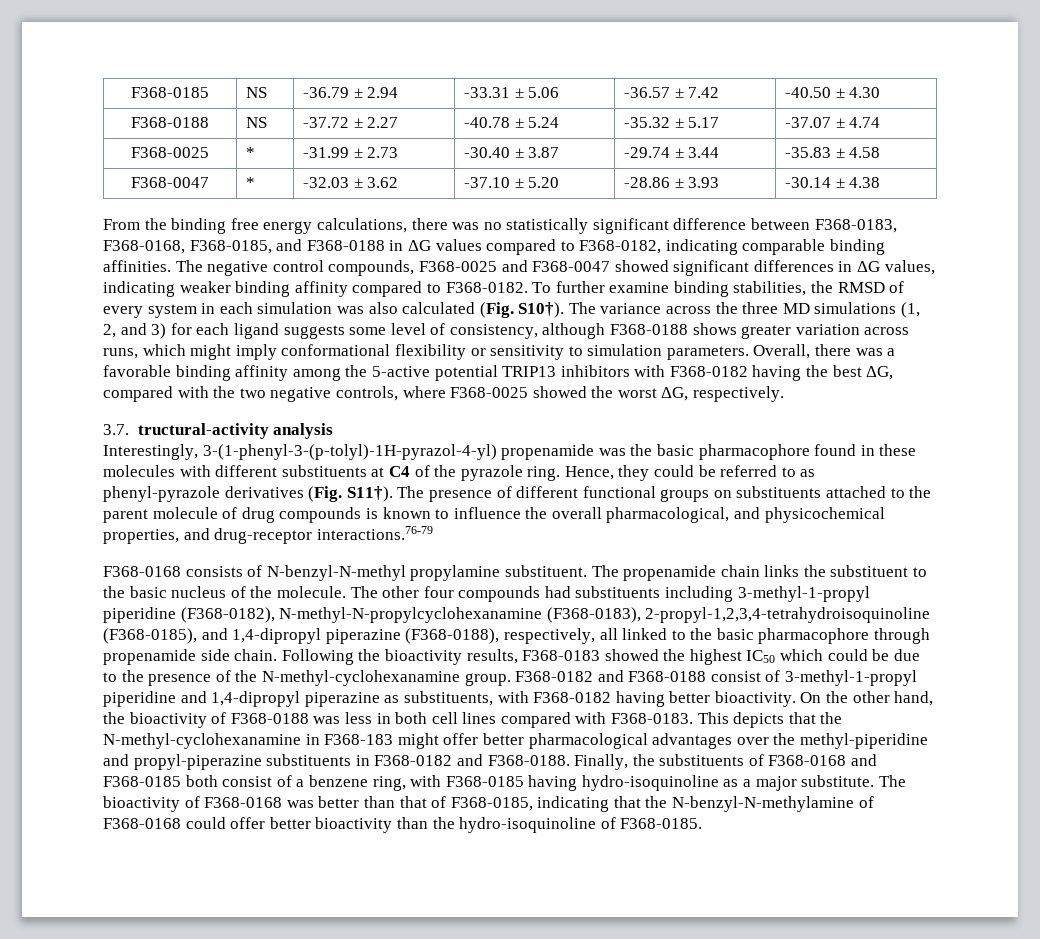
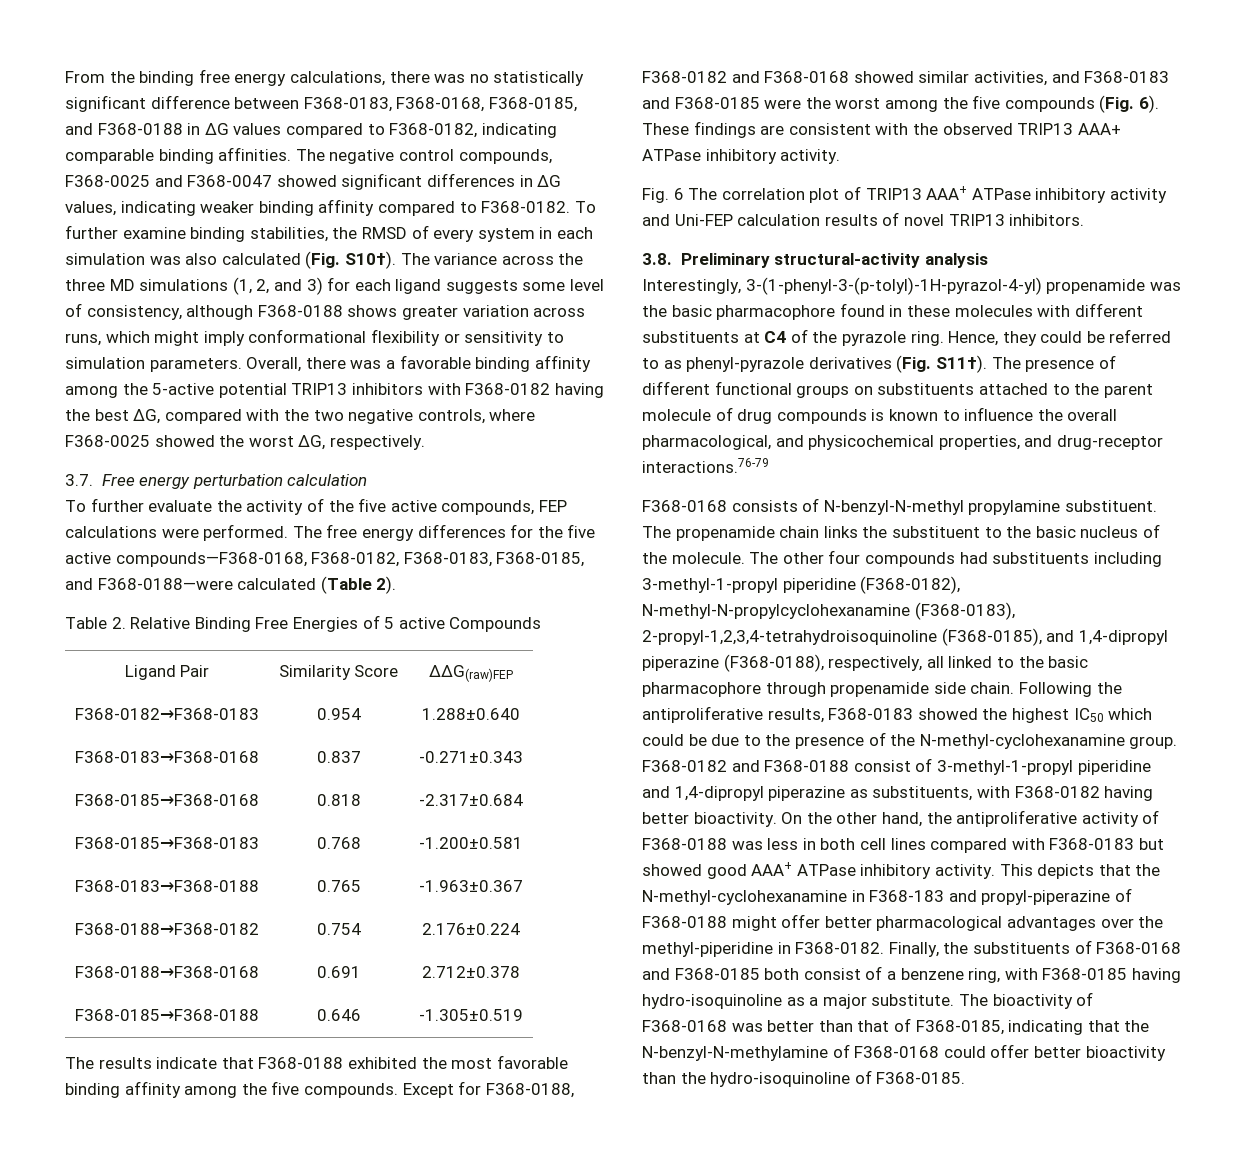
- F368-0185 | NS | -36.79 ± 2.94 | -33.31 ± 5.06 | -36.57 ± 7.42 | -40.50 ± 4.30
- F368-0188 | NS | -37.72 ± 2.27 | -40.78 ± 5.24 | -35.32 ± 5.17 | -37.07 ± 4.74
- F368-0025 | * | -31.99 ± 2.73 | -30.40 ± 3.87 | -29.74 ± 3.44 | -35.83 ± 4.58
- F368-0047 | * | -32.03 ± 3.62 | -37.10 ± 5.20 | -28.86 ± 3.93 | -30.14 ± 4.38
- 3.7. tructural-activity analysis
+ 3.7. Free energy perturbation calculation
+ To further evaluate the activity of the five active compounds, FEP calculations were performed. The free energy differences for the five active compounds—F368-0168, F368-0182, F368-0183, F368-0185, and F368-0188—were calculated (Table 2).
+ Table 2. Relative Binding Free Energies of 5 active Compounds
+ Ligand Pair | Similarity Score | ΔΔG(raw)FEP
+ F368-0182→F368-0183 | 0.954 | 1.288±0.640
+ F368-0183→F368-0168 | 0.837 | -0.271±0.343
+ F368-0185→F368-0168 | 0.818 | -2.317±0.684
+ F368-0185→F368-0183 | 0.768 | -1.200±0.581
+ F368-0183→F368-0188 | 0.765 | -1.963±0.367
+ F368-0188→F368-0182 | 0.754 | 2.176±0.224
+ F368-0188→F368-0168 | 0.691 | 2.712±0.378
+ F368-0185→F368-0188 | 0.646 | -1.305±0.519
+ The results indicate that F368-0188 exhibited the most favorable binding affinity among the five compounds. Except for F368-0188, F368-0182 and F368-0168 showed similar activities, and F368-0183 and F368-0185 were the worst among the five compounds (Fig. 6). These findings are consistent with the observed TRIP13 AAA+ ATPase inhibitory activity.
+ Fig. 6 The correlation plot of TRIP13 AAA+ ATPase inhibitory activity and Uni-FEP calculation results of novel TRIP13 inhibitors.
+ 3.8. Preliminary structural-activity analysis
- Following the bioactivity results, F368-0183 showed the highest IC50 which could be due to the presence of the N-methyl-cyclohexanamine group.
+ Following the antiproliferative results, F368-0183 showed the highest IC50 which could be due to the presence of the N-methyl-cyclohexanamine group.
- On the other hand, the bioactivity of F368-0188 was less in both cell lines compared with F368-0183.
+ On the other hand, the antiproliferative activity of F368-0188 was less in both cell lines compared with F368-0183 but showed good AAA+ ATPase inhibitory activity.
- This depicts that the N-methyl-cyclohexanamine in F368-183 might offer better pharmacological advantages over the methyl-piperidine and propyl-piperazine substituents in F368-0182 and F368-0188.
+ This depicts that the N-methyl-cyclohexanamine in F368-183 and propyl-piperazine of F368-0188 might offer better pharmacological advantages over the methyl-piperidine in F368-0182.

